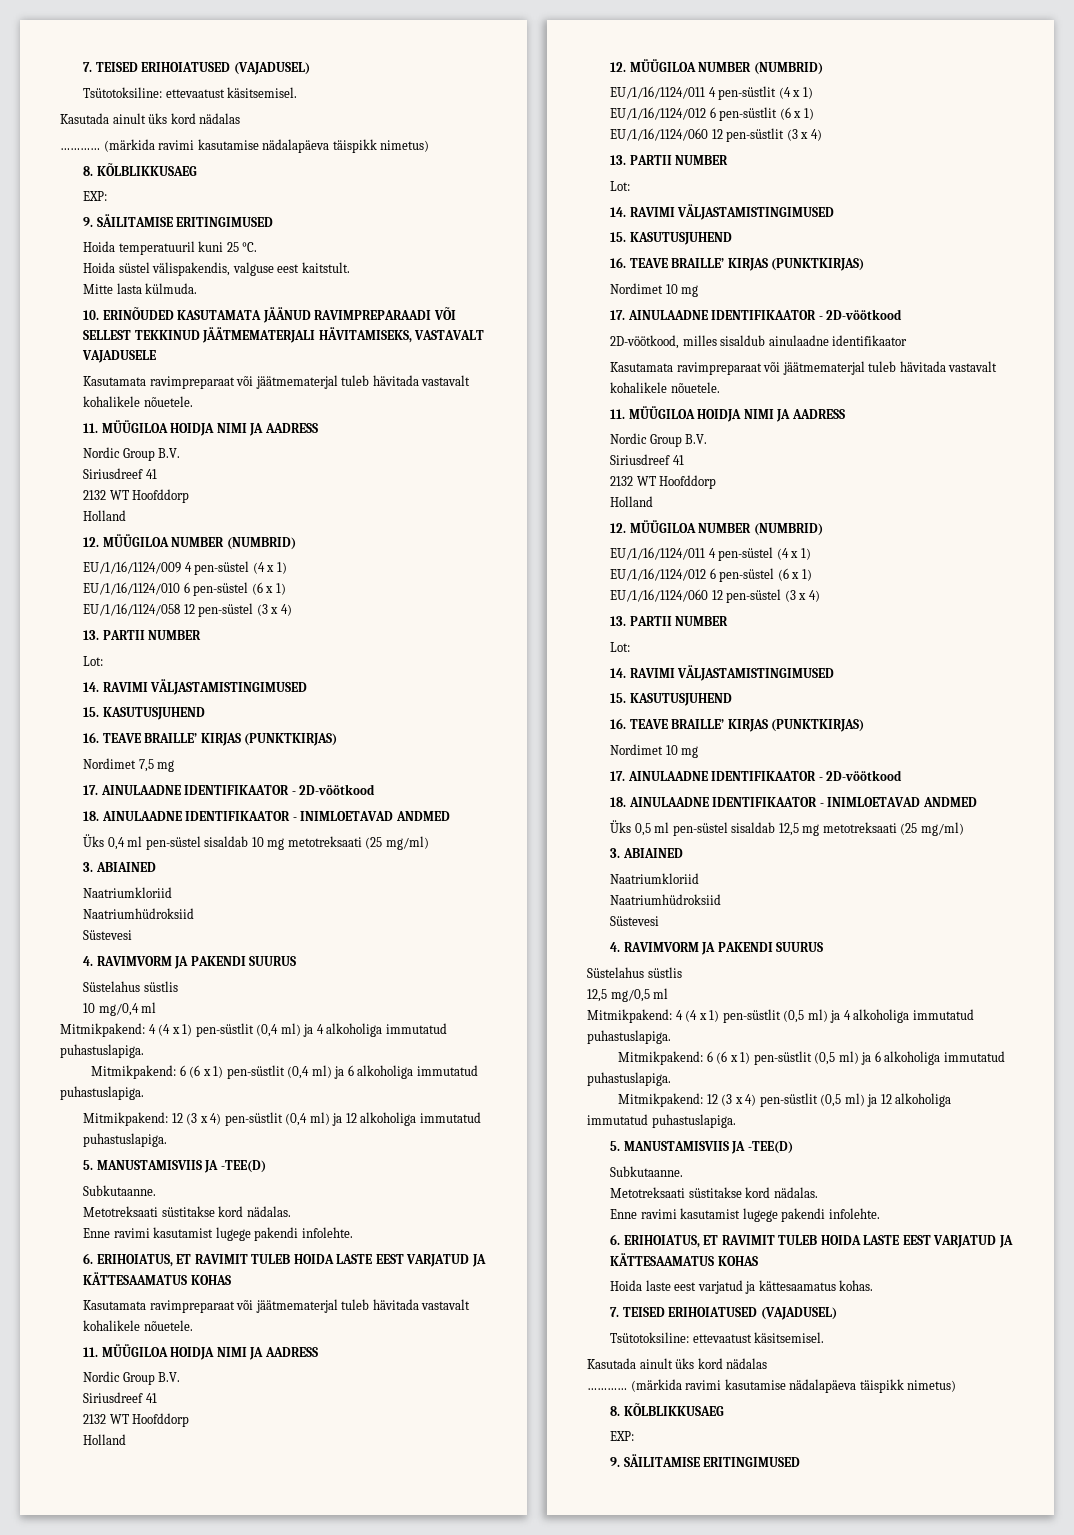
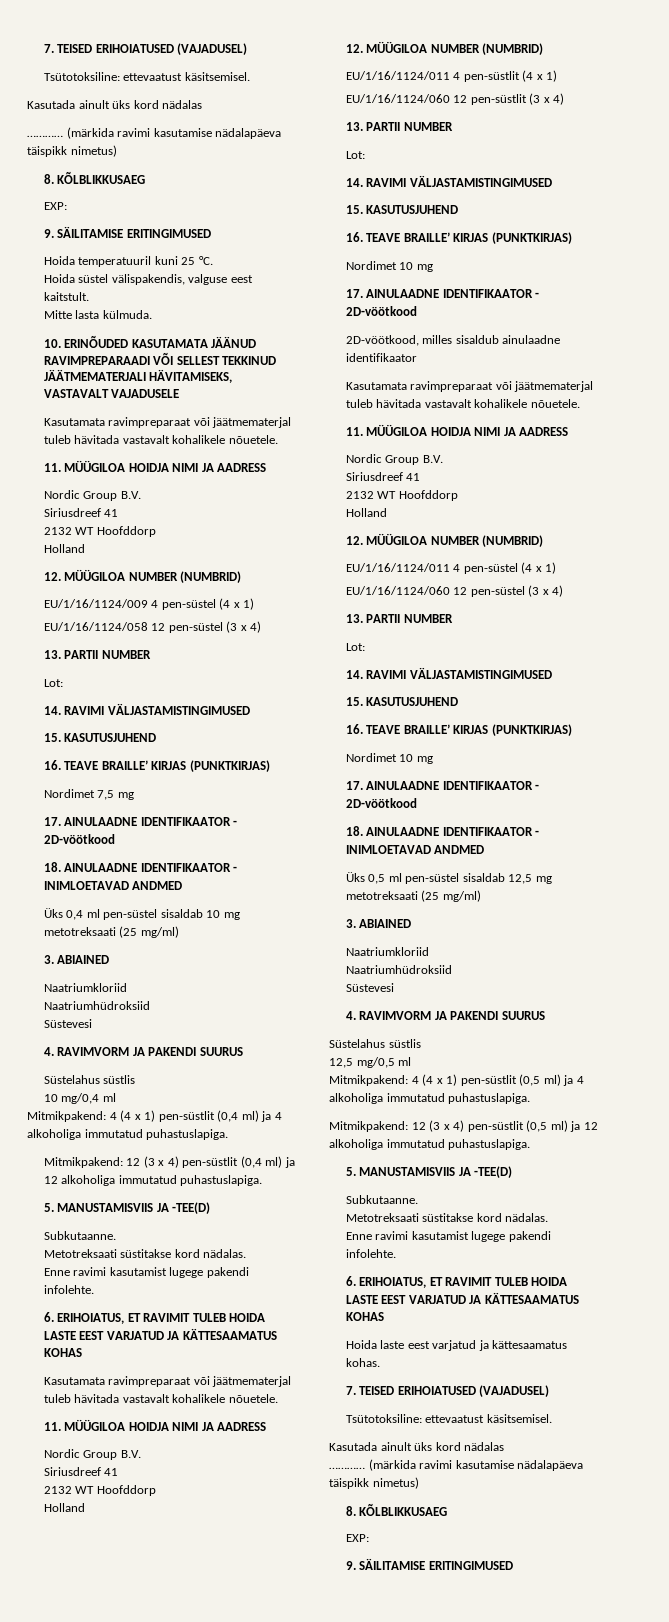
- EU/1/16/1124/010 6 pen-süstel (6 x 1)
- Mitmikpakend: 6 (6 x 1) pen-süstlit (0,4 ml) ja 6 alkoholiga immutatud puhastuslapiga.
- EU/1/16/1124/012 6 pen-süstlit (6 x 1)
- EU/1/16/1124/012 6 pen-süstel (6 x 1)
- Mitmikpakend: 6 (6 x 1) pen-süstlit (0,5 ml) ja 6 alkoholiga immutatud puhastuslapiga.

